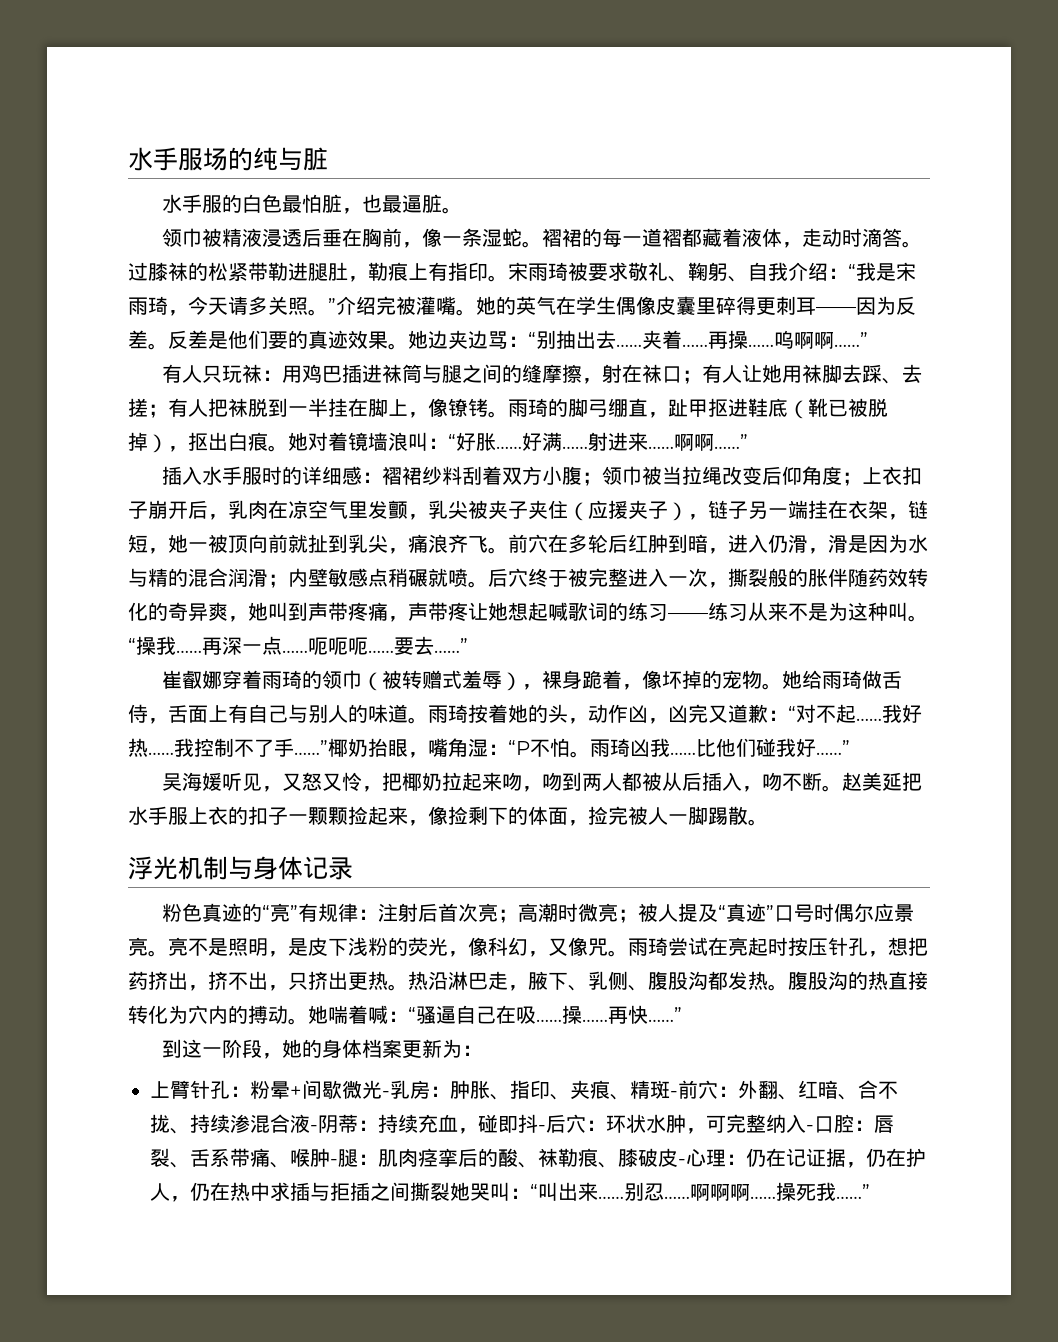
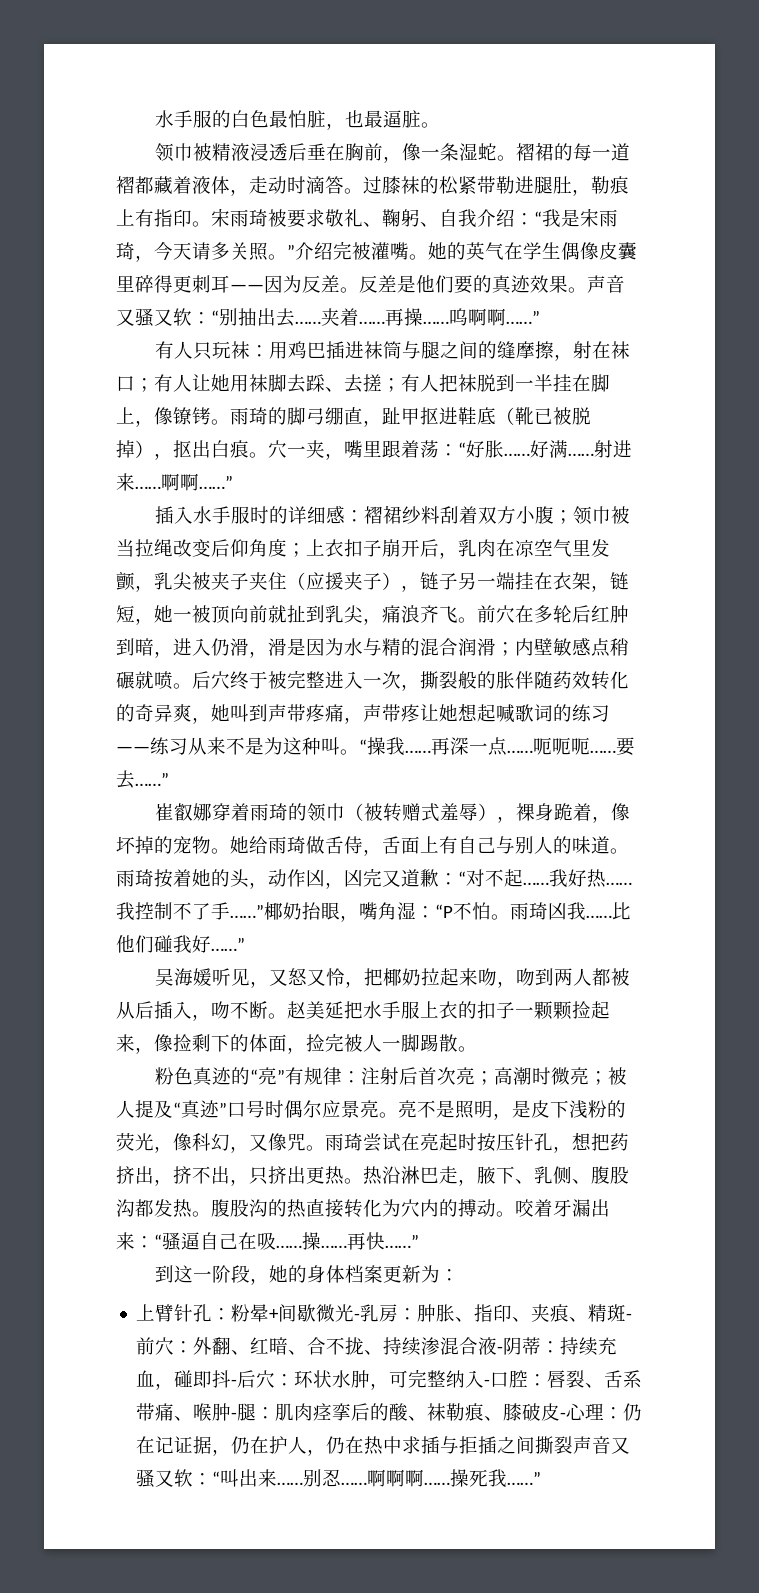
- 水手服场的纯与脏
- 她边夹边骂：“别抽出去……
+ 声音又骚又软：“别抽出去……
- 她对着镜墙浪叫：“好胀……
+ 穴一夹，嘴里跟着荡：“好胀……
- 浮光机制与身体记录
- 她喘着喊：“骚逼自己在吸……
+ 咬着牙漏出来：“骚逼自己在吸……
- 仍在记证据，仍在护人，仍在热中求插与拒插之间撕裂她哭叫：
+ 仍在记证据，仍在护人，仍在热中求插与拒插之间撕裂声音又骚又软：

